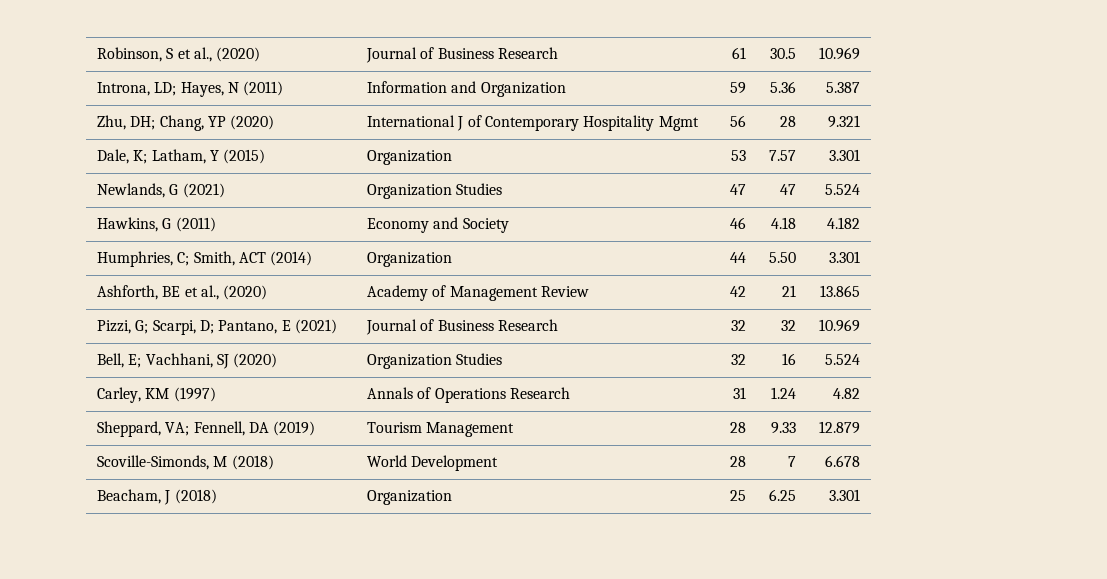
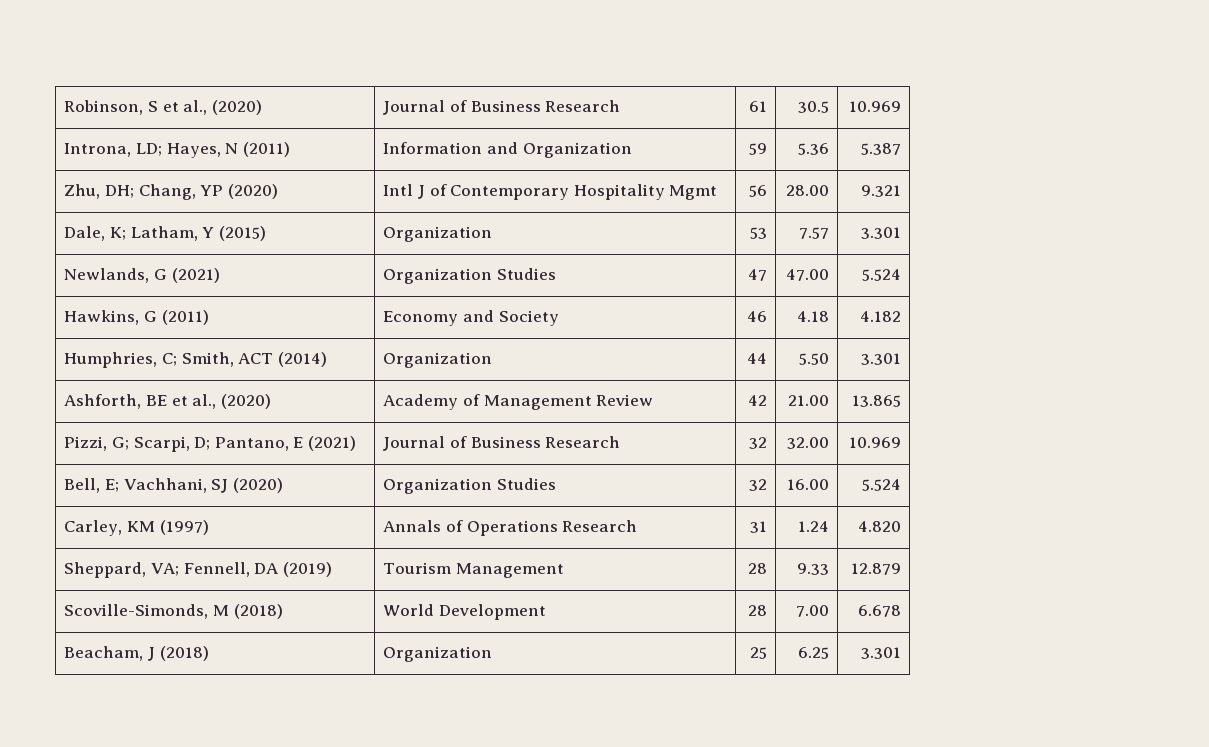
- Zhu, DH; Chang, YP (2020) | International J of Contemporary Hospitality Mgmt | 56 | 28 | 9.321
+ Zhu, DH; Chang, YP (2020) | Intl J of Contemporary Hospitality Mgmt | 56 | 28.00 | 9.321
- Newlands, G (2021) | Organization Studies | 47 | 47 | 5.524
+ Newlands, G (2021) | Organization Studies | 47 | 47.00 | 5.524
- Ashforth, BE et al., (2020) | Academy of Management Review | 42 | 21 | 13.865
+ Ashforth, BE et al., (2020) | Academy of Management Review | 42 | 21.00 | 13.865
- Pizzi, G; Scarpi, D; Pantano, E (2021) | Journal of Business Research | 32 | 32 | 10.969
+ Pizzi, G; Scarpi, D; Pantano, E (2021) | Journal of Business Research | 32 | 32.00 | 10.969
- Bell, E; Vachhani, SJ (2020) | Organization Studies | 32 | 16 | 5.524
+ Bell, E; Vachhani, SJ (2020) | Organization Studies | 32 | 16.00 | 5.524
- Carley, KM (1997) | Annals of Operations Research | 31 | 1.24 | 4.82
+ Carley, KM (1997) | Annals of Operations Research | 31 | 1.24 | 4.820
- Scoville-Simonds, M (2018) | World Development | 28 | 7 | 6.678
+ Scoville-Simonds, M (2018) | World Development | 28 | 7.00 | 6.678

